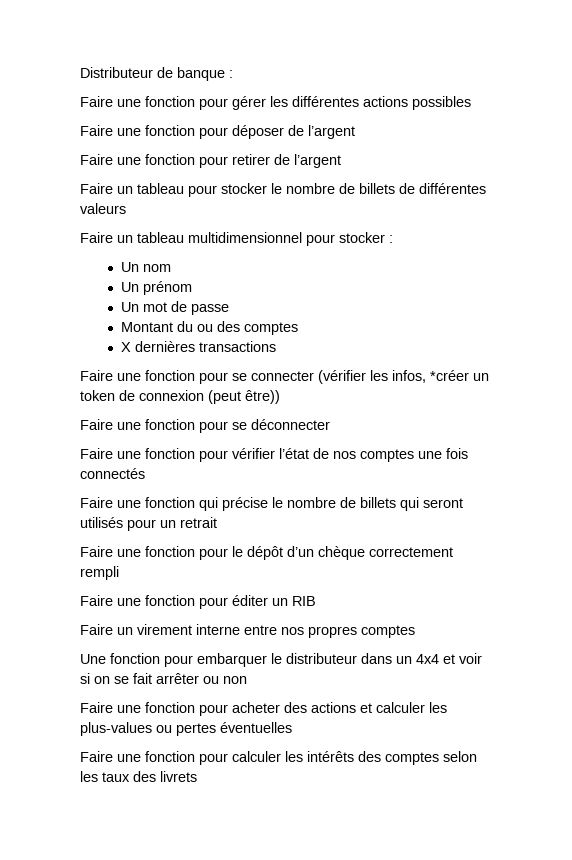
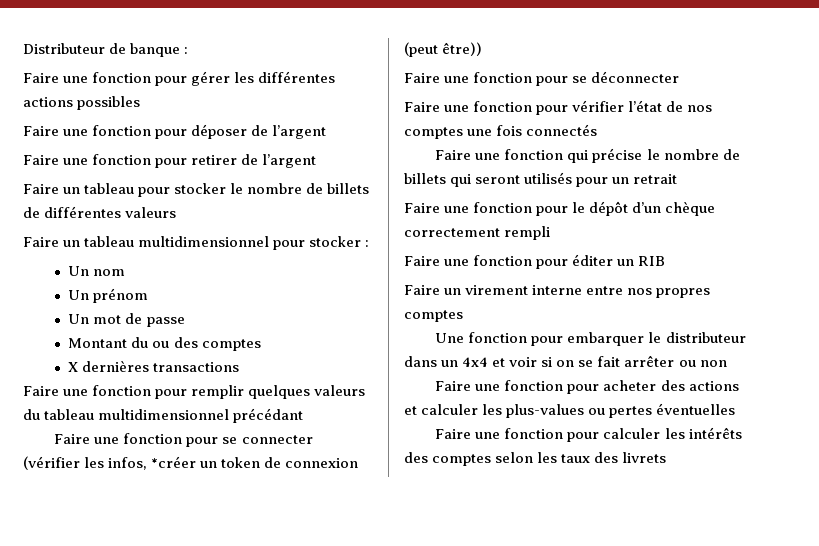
+ Faire une fonction pour remplir quelques valeurs du tableau multidimensionnel précédant

